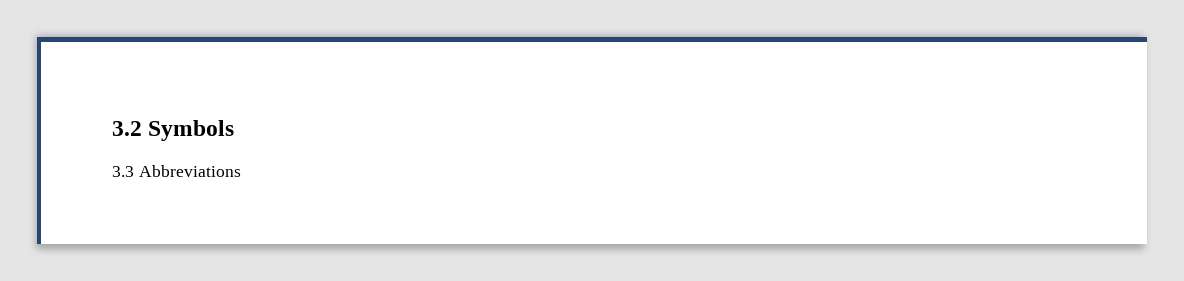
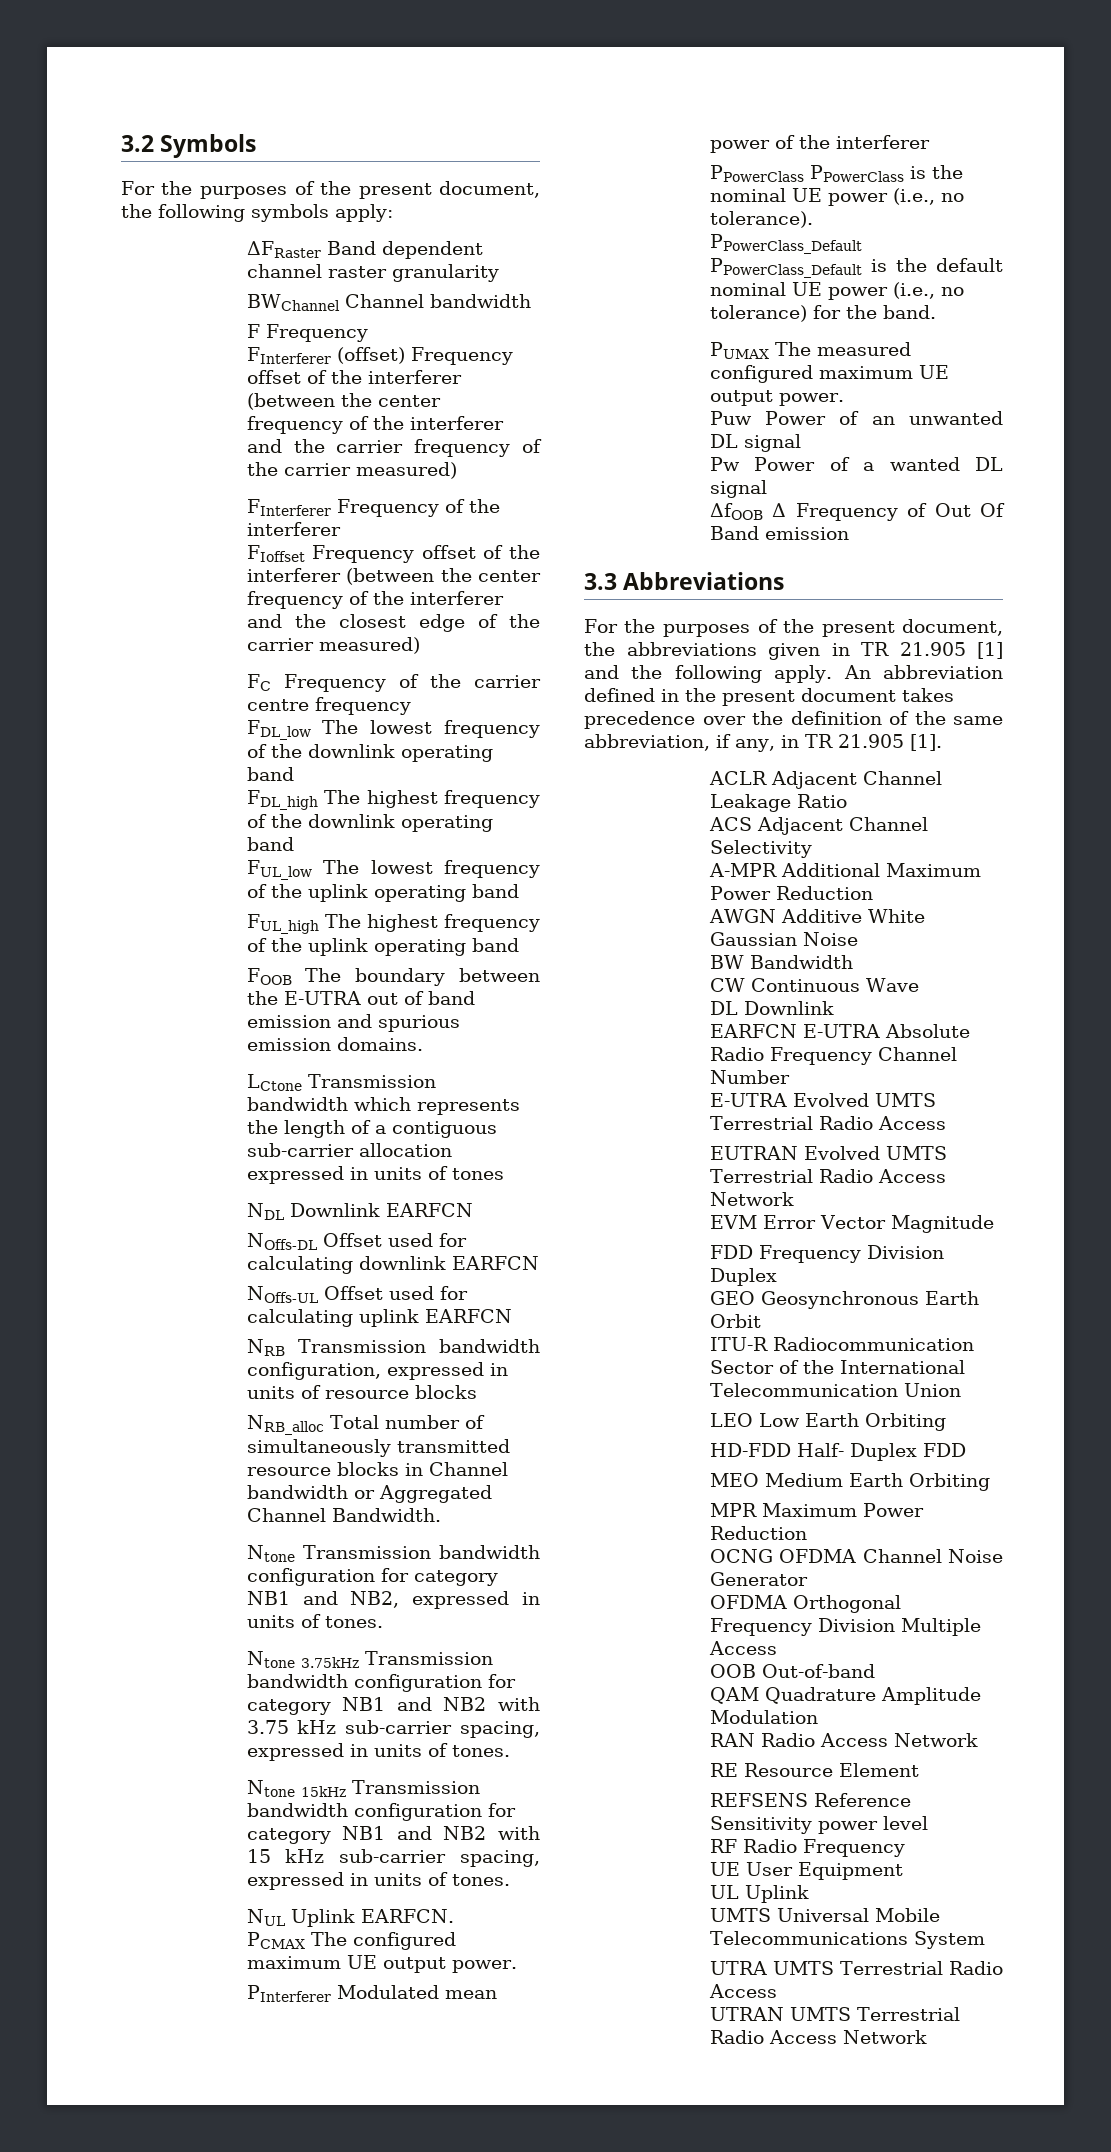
+ For the purposes of the present document, the following symbols apply:
+ ΔFRaster Band dependent channel raster granularity
+ BWChannel Channel bandwidth
+ F Frequency
+ FInterferer (offset) Frequency offset of the interferer (between the center frequency of the interferer and the carrier frequency of the carrier measured)
+ FInterferer Frequency of the interferer
+ FIoffset Frequency offset of the interferer (between the center frequency of the interferer and the closest edge of the carrier measured)
+ FC Frequency of the carrier centre frequency
+ FDL_low The lowest frequency of the downlink operating band
+ FDL_high The highest frequency of the downlink operating band
+ FUL_low The lowest frequency of the uplink operating band
+ FUL_high The highest frequency of the uplink operating band
+ FOOB The boundary between the E-UTRA out of band emission and spurious emission domains.
+ LCtone Transmission bandwidth which represents the length of a contiguous sub-carrier allocation expressed in units of tones
+ NDL Downlink EARFCN
+ NOffs-DL Offset used for calculating downlink EARFCN
+ NOffs-UL Offset used for calculating uplink EARFCN
+ NRB Transmission bandwidth configuration, expressed in units of resource blocks
+ NRB_alloc Total number of simultaneously transmitted resource blocks in Channel bandwidth or Aggregated Channel Bandwidth.
+ Ntone Transmission bandwidth configuration for category NB1 and NB2, expressed in units of tones.
+ Ntone 3.75kHz Transmission bandwidth configuration for category NB1 and NB2 with 3.75 kHz sub-carrier spacing, expressed in units of tones.
+ Ntone 15kHz Transmission bandwidth configuration for category NB1 and NB2 with 15 kHz sub-carrier spacing, expressed in units of tones.
+ NUL Uplink EARFCN.
+ PCMAX The configured maximum UE output power.
+ PInterferer Modulated mean power of the interferer
+ PPowerClass PPowerClass is the nominal UE power (i.e., no tolerance).
+ PPowerClass_Default PPowerClass_Default is the default nominal UE power (i.e., no tolerance) for the band.
+ PUMAX The measured configured maximum UE output power.
+ Puw Power of an unwanted DL signal
+ Pw Power of a wanted DL signal
+ ΔfOOB Δ Frequency of Out Of Band emission
  3.3 Abbreviations
+ For the purposes of the present document, the abbreviations given in TR 21.905 [1] and the following apply. An abbreviation defined in the present document takes precedence over the definition of the same abbreviation, if any, in TR 21.905 [1].
+ ACLR Adjacent Channel Leakage Ratio
+ ACS Adjacent Channel Selectivity
+ A-MPR Additional Maximum Power Reduction
+ AWGN Additive White Gaussian Noise
+ BW Bandwidth
+ CW Continuous Wave
+ DL Downlink
+ EARFCN E-UTRA Absolute Radio Frequency Channel Number
+ E-UTRA Evolved UMTS Terrestrial Radio Access
+ EUTRAN Evolved UMTS Terrestrial Radio Access Network
+ EVM Error Vector Magnitude
+ FDD Frequency Division Duplex
+ GEO Geosynchronous Earth Orbit
+ ITU-R Radiocommunication Sector of the International Telecommunication Union
+ LEO Low Earth Orbiting
+ HD-FDD Half- Duplex FDD
+ MEO Medium Earth Orbiting
+ MPR Maximum Power Reduction
+ OCNG OFDMA Channel Noise Generator
+ OFDMA Orthogonal Frequency Division Multiple Access
+ OOB Out-of-band
+ QAM Quadrature Amplitude Modulation
+ RAN Radio Access Network
+ RE Resource Element
+ REFSENS Reference Sensitivity power level
+ RF Radio Frequency
+ UE User Equipment
+ UL Uplink
+ UMTS Universal Mobile Telecommunications System
+ UTRA UMTS Terrestrial Radio Access
+ UTRAN UMTS Terrestrial Radio Access Network

